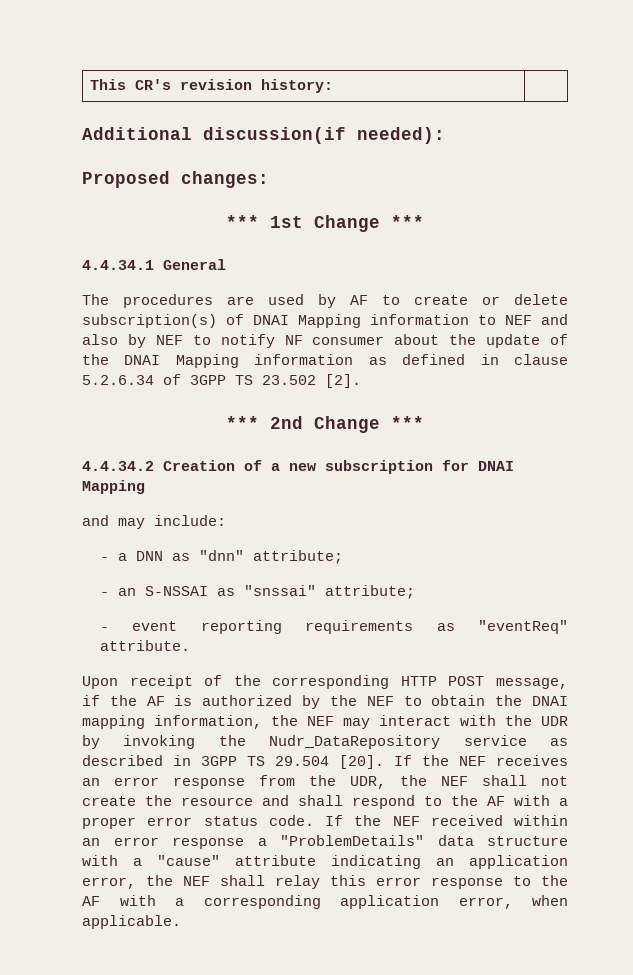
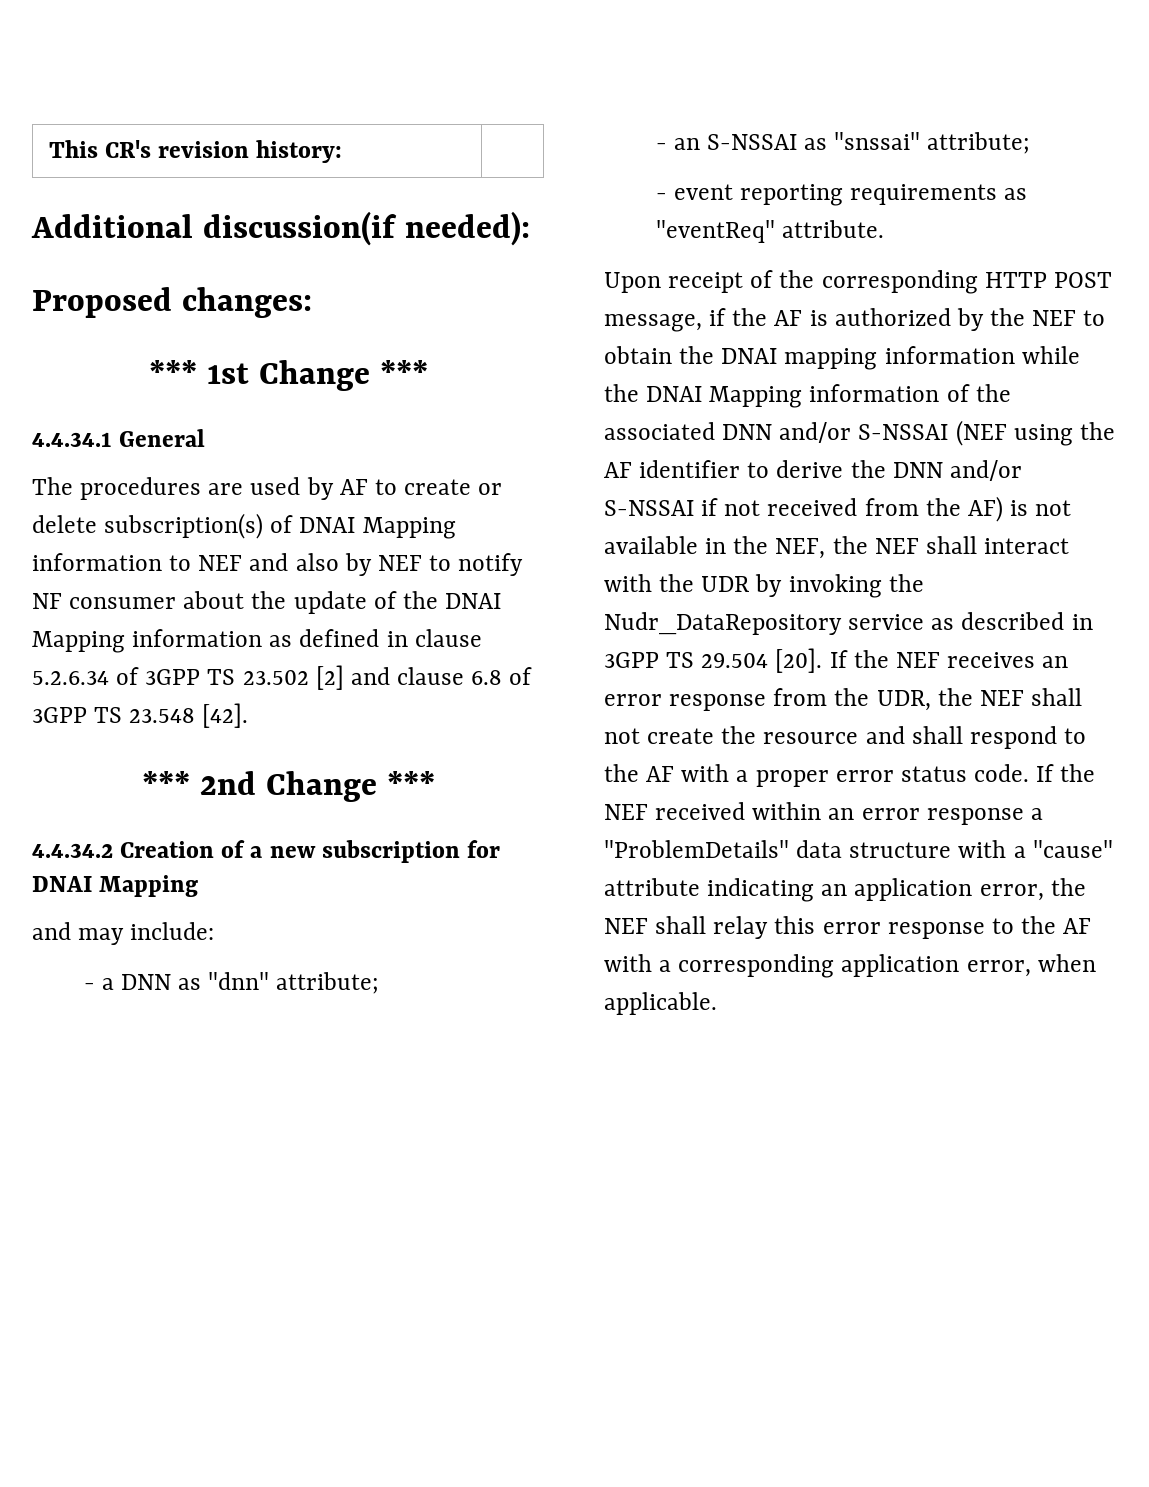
- The procedures are used by AF to create or delete subscription(s) of DNAI Mapping information to NEF and also by NEF to notify NF consumer about the update of the DNAI Mapping information as defined in clause 5.2.6.34 of 3GPP TS 23.502 [2].
+ The procedures are used by AF to create or delete subscription(s) of DNAI Mapping information to NEF and also by NEF to notify NF consumer about the update of the DNAI Mapping information as defined in clause 5.2.6.34 of 3GPP TS 23.502 [2] and clause 6.8 of 3GPP TS 23.548 [42].
- Upon receipt of the corresponding HTTP POST message, if the AF is authorized by the NEF to obtain the DNAI mapping information, the NEF may interact with the UDR by invoking the Nudr_DataRepository service as described in 3GPP TS 29.504 [20].
+ Upon receipt of the corresponding HTTP POST message, if the AF is authorized by the NEF to obtain the DNAI mapping information while the DNAI Mapping information of the associated DNN and/or S-NSSAI (NEF using the AF identifier to derive the DNN and/or S-NSSAI if not received from the AF) is not available in the NEF, the NEF shall interact with the UDR by invoking the Nudr_DataRepository service as described in 3GPP TS 29.504 [20].

